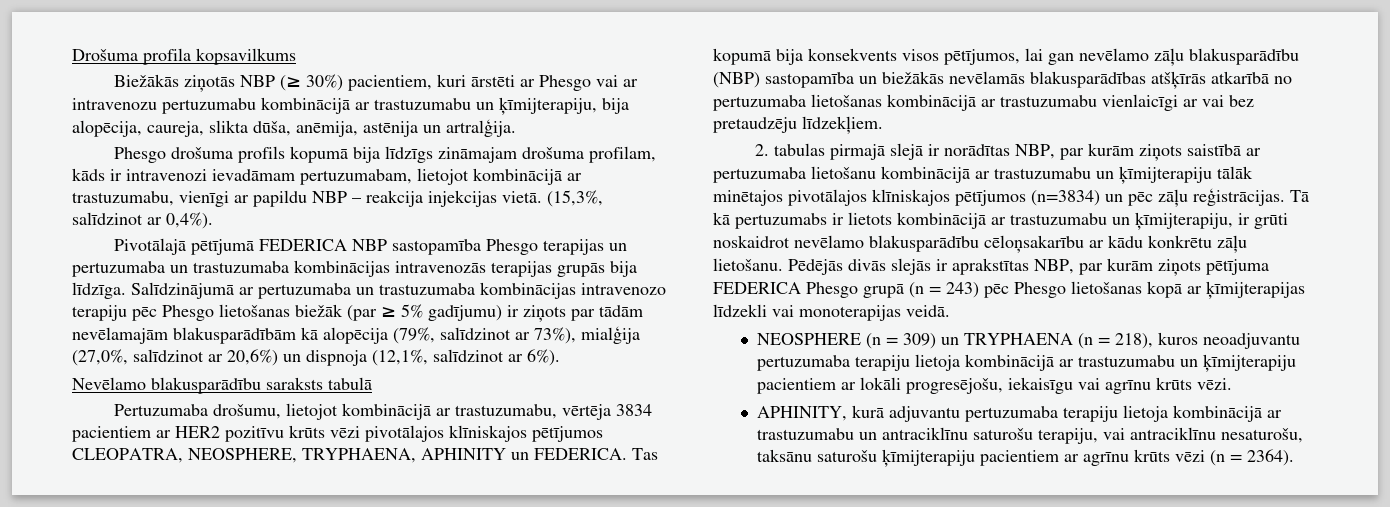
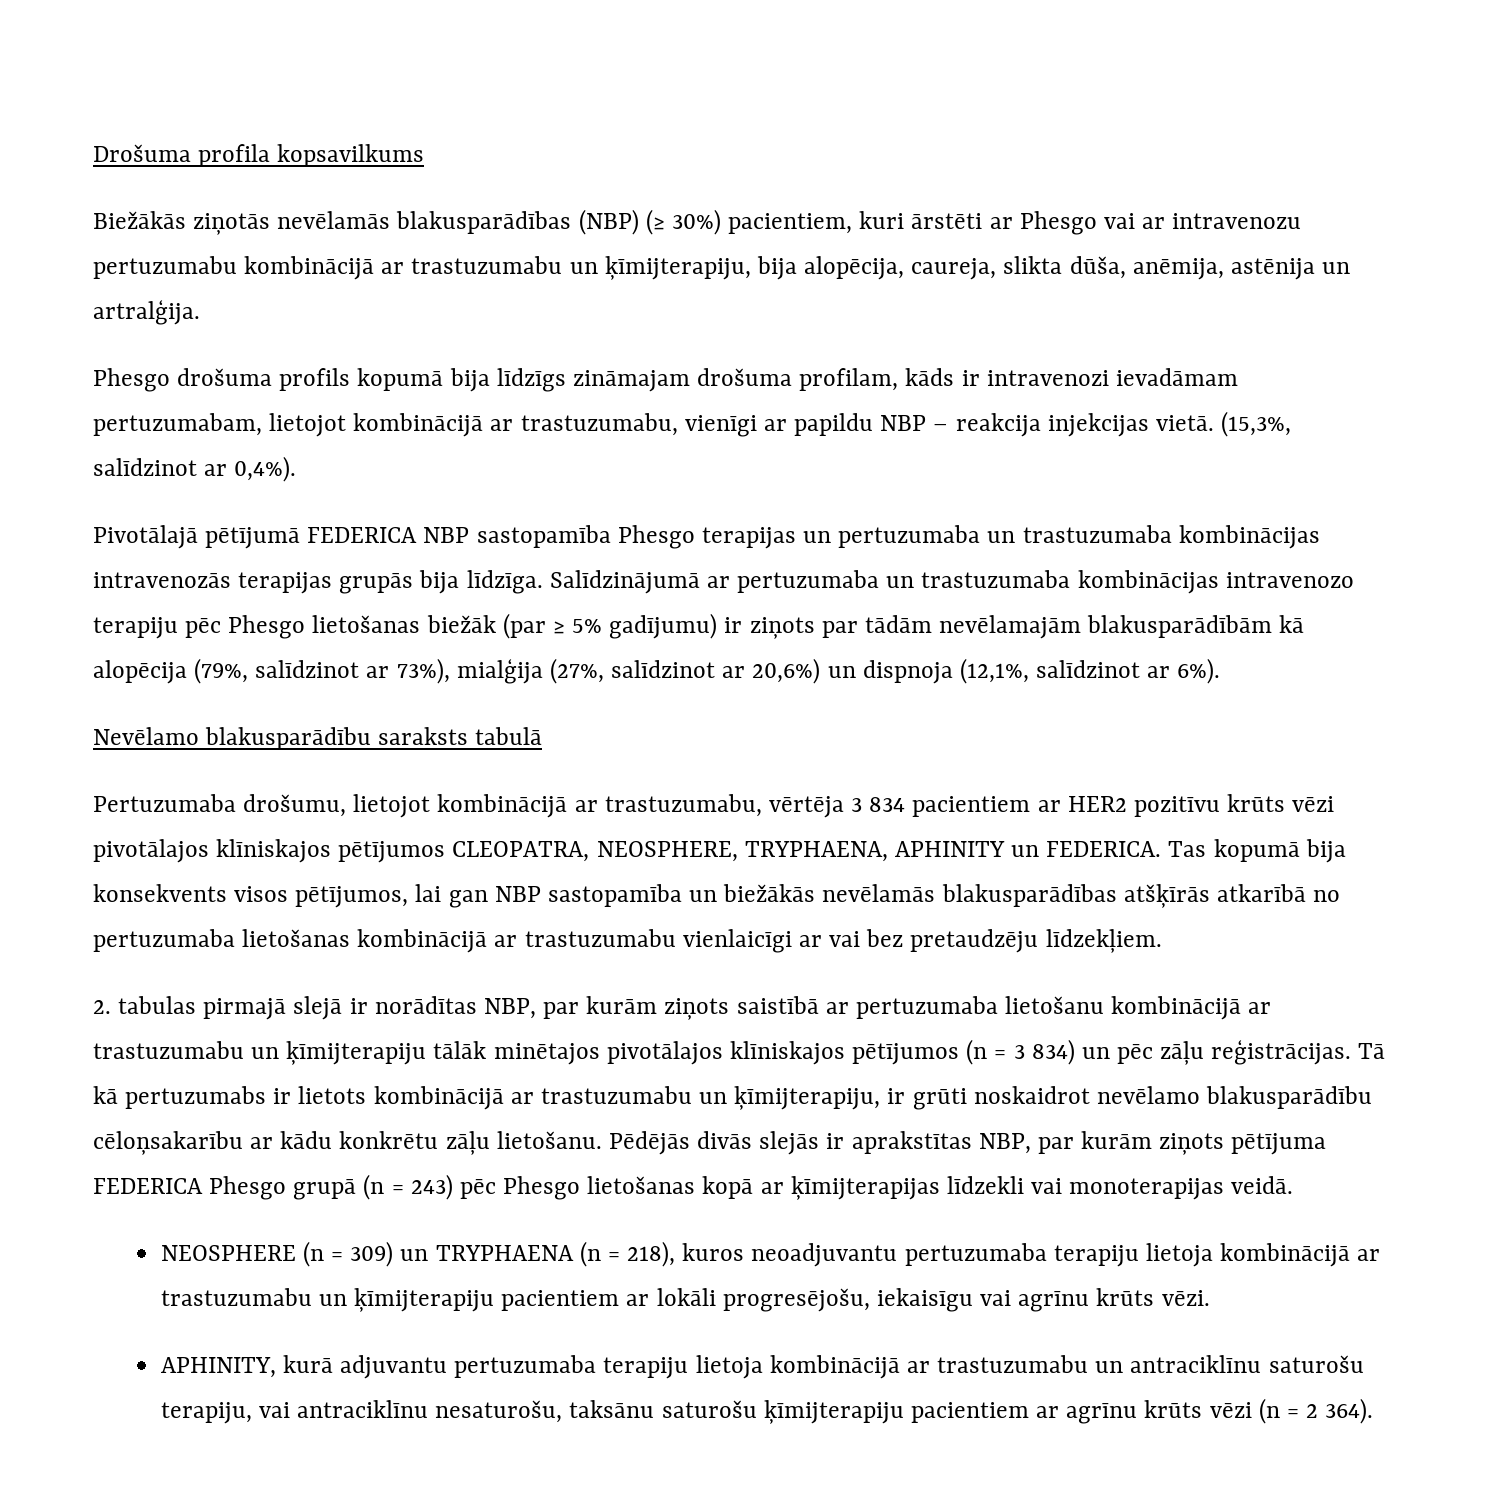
- Biežākās ziņotās NBP (≥ 30%) pacientiem, kuri ārstēti ar Phesgo vai ar intravenozu pertuzumabu kombinācijā ar trastuzumabu un ķīmijterapiju, bija alopēcija, caureja, slikta dūša, anēmija, astēnija un artralģija.
+ Biežākās ziņotās nevēlamās blakusparādības (NBP) (≥ 30%) pacientiem, kuri ārstēti ar Phesgo vai ar intravenozu pertuzumabu kombinācijā ar trastuzumabu un ķīmijterapiju, bija alopēcija, caureja, slikta dūša, anēmija, astēnija un artralģija.
- Salīdzinājumā ar pertuzumaba un trastuzumaba kombinācijas intravenozo terapiju pēc Phesgo lietošanas biežāk (par ≥ 5% gadījumu) ir ziņots par tādām nevēlamajām blakusparādībām kā alopēcija (79%, salīdzinot ar 73%), mialģija (27,0%, salīdzinot ar 20,6%) un dispnoja (12,1%, salīdzinot ar 6%).
+ Salīdzinājumā ar pertuzumaba un trastuzumaba kombinācijas intravenozo terapiju pēc Phesgo lietošanas biežāk (par ≥ 5% gadījumu) ir ziņots par tādām nevēlamajām blakusparādībām kā alopēcija (79%, salīdzinot ar 73%), mialģija (27%, salīdzinot ar 20,6%) un dispnoja (12,1%, salīdzinot ar 6%).
- Pertuzumaba drošumu, lietojot kombinācijā ar trastuzumabu, vērtēja 3834 pacientiem ar HER2 pozitīvu krūts vēzi pivotālajos klīniskajos pētījumos CLEOPATRA, NEOSPHERE, TRYPHAENA, APHINITY un FEDERICA.
+ Pertuzumaba drošumu, lietojot kombinācijā ar trastuzumabu, vērtēja 3 834 pacientiem ar HER2 pozitīvu krūts vēzi pivotālajos klīniskajos pētījumos CLEOPATRA, NEOSPHERE, TRYPHAENA, APHINITY un FEDERICA.
- Tas kopumā bija konsekvents visos pētījumos, lai gan nevēlamo zāļu blakusparādību (NBP) sastopamība un biežākās nevēlamās blakusparādības atšķīrās atkarībā no pertuzumaba lietošanas kombinācijā ar trastuzumabu vienlaicīgi ar vai bez pretaudzēju līdzekļiem.
+ Tas kopumā bija konsekvents visos pētījumos, lai gan NBP sastopamība un biežākās nevēlamās blakusparādības atšķīrās atkarībā no pertuzumaba lietošanas kombinācijā ar trastuzumabu vienlaicīgi ar vai bez pretaudzēju līdzekļiem.
- 2. tabulas pirmajā slejā ir norādītas NBP, par kurām ziņots saistībā ar pertuzumaba lietošanu kombinācijā ar trastuzumabu un ķīmijterapiju tālāk minētajos pivotālajos klīniskajos pētījumos (n=3834) un pēc zāļu reģistrācijas.
+ 2. tabulas pirmajā slejā ir norādītas NBP, par kurām ziņots saistībā ar pertuzumaba lietošanu kombinācijā ar trastuzumabu un ķīmijterapiju tālāk minētajos pivotālajos klīniskajos pētījumos (n = 3 834) un pēc zāļu reģistrācijas.
- APHINITY, kurā adjuvantu pertuzumaba terapiju lietoja kombinācijā ar trastuzumabu un antraciklīnu saturošu terapiju, vai antraciklīnu nesaturošu, taksānu saturošu ķīmijterapiju pacientiem ar agrīnu krūts vēzi (n = 2364).
+ APHINITY, kurā adjuvantu pertuzumaba terapiju lietoja kombinācijā ar trastuzumabu un antraciklīnu saturošu terapiju, vai antraciklīnu nesaturošu, taksānu saturošu ķīmijterapiju pacientiem ar agrīnu krūts vēzi (n = 2 364).

